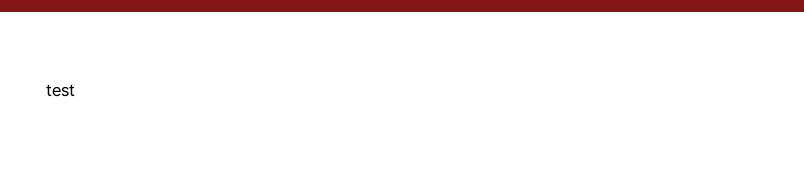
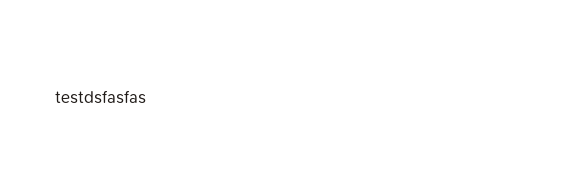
- test
+ testdsfasfas

